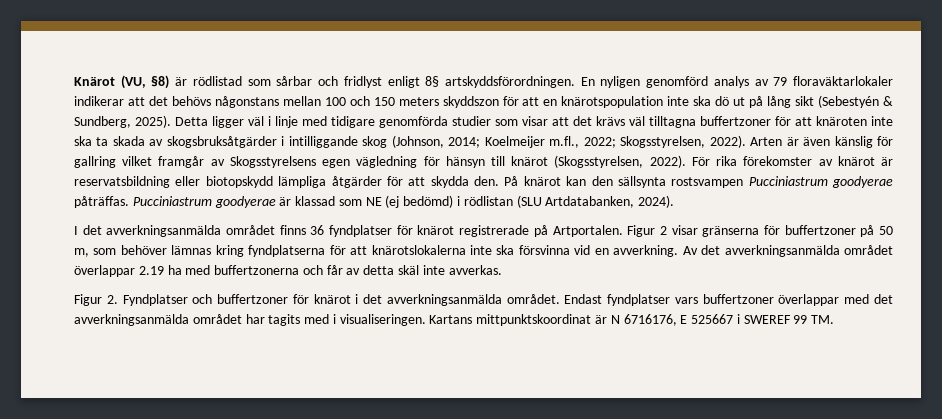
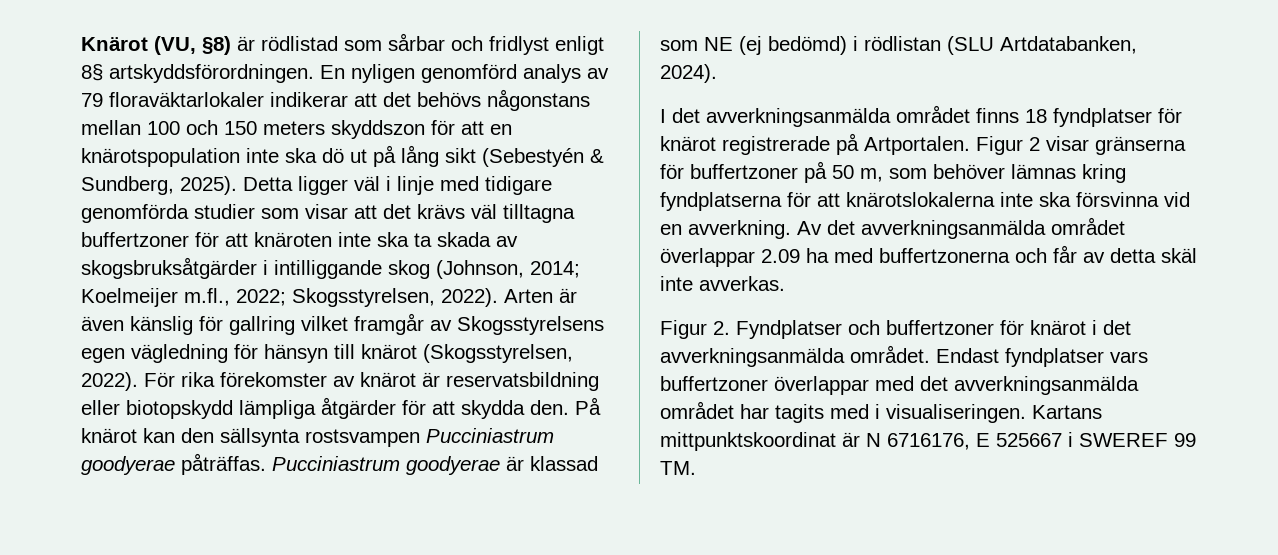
- I det avverkningsanmälda området finns 36 fyndplatser för knärot registrerade på Artportalen.
+ I det avverkningsanmälda området finns 18 fyndplatser för knärot registrerade på Artportalen.
- Av det avverkningsanmälda området överlappar 2.19 ha med buffertzonerna och får av detta skäl inte avverkas.
+ Av det avverkningsanmälda området överlappar 2.09 ha med buffertzonerna och får av detta skäl inte avverkas.

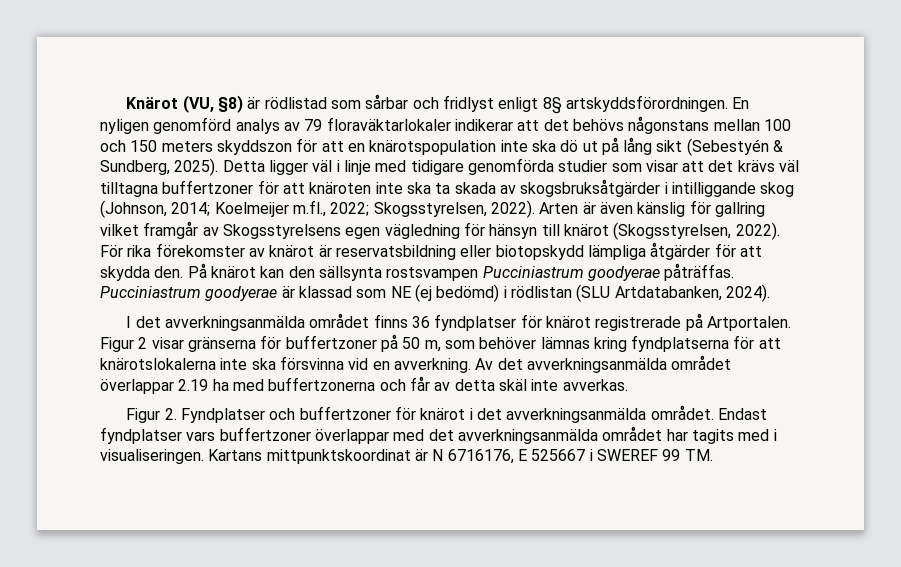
- I det avverkningsanmälda området finns 18 fyndplatser för knärot registrerade på Artportalen.
+ I det avverkningsanmälda området finns 36 fyndplatser för knärot registrerade på Artportalen.
- Av det avverkningsanmälda området överlappar 2.09 ha med buffertzonerna och får av detta skäl inte avverkas.
+ Av det avverkningsanmälda området överlappar 2.19 ha med buffertzonerna och får av detta skäl inte avverkas.

